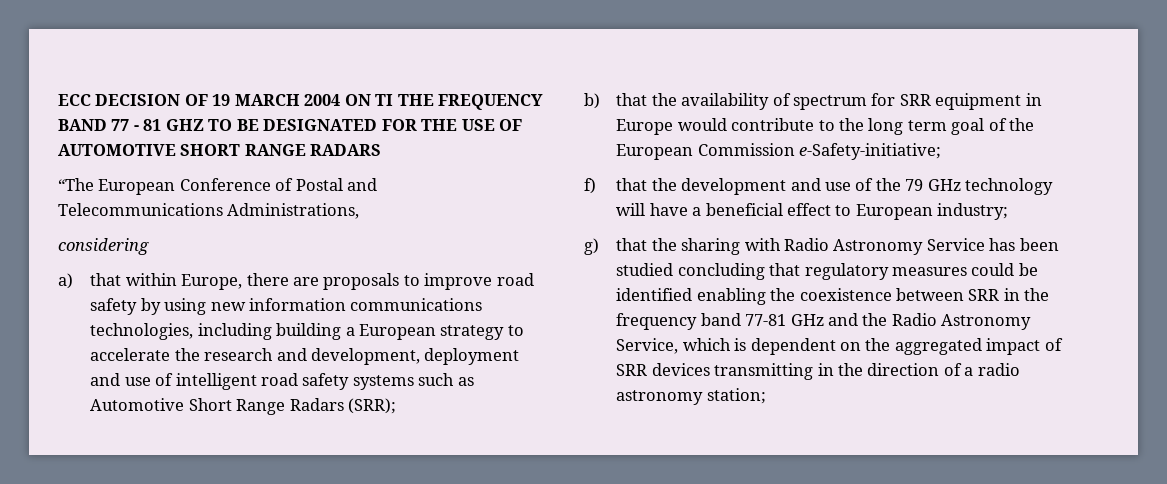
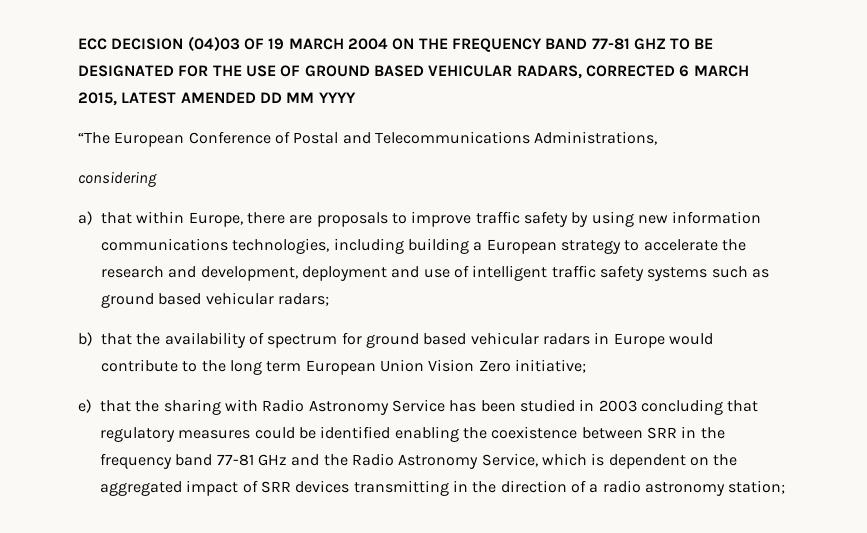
- ECC DECISION OF 19 MARCH 2004 ON TI THE FREQUENCY BAND 77 - 81 GHZ TO BE DESIGNATED FOR THE USE OF AUTOMOTIVE SHORT RANGE RADARS
+ ECC DECISION (04)03 OF 19 MARCH 2004 ON THE FREQUENCY BAND 77-81 GHZ TO BE DESIGNATED FOR THE USE OF GROUND BASED VEHICULAR RADARS, CORRECTED 6 MARCH 2015, LATEST AMENDED DD MM YYYY
- a) that within Europe, there are proposals to improve road safety by using new information communications technologies, including building a European strategy to accelerate the research and development, deployment and use of intelligent road safety systems such as Automotive Short Range Radars (SRR);
+ a) that within Europe, there are proposals to improve traffic safety by using new information communications technologies, including building a European strategy to accelerate the research and development, deployment and use of intelligent traffic safety systems such as ground based vehicular radars;
- b) that the availability of spectrum for SRR equipment in Europe would contribute to the long term goal of the European Commission e-Safety-initiative;
- f) that the development and use of the 79 GHz technology will have a beneficial effect to European industry;
- g) that the sharing with Radio Astronomy Service has been studied concluding that regulatory measures could be identified enabling the coexistence between SRR in the frequency band 77-81 GHz and the Radio Astronomy Service, which is dependent on the aggregated impact of SRR devices transmitting in the direction of a radio astronomy station;
+ b) that the availability of spectrum for ground based vehicular radars in Europe would contribute to the long term European Union Vision Zero initiative;
+ e) that the sharing with Radio Astronomy Service has been studied in 2003 concluding that regulatory measures could be identified enabling the coexistence between SRR in the frequency band 77-81 GHz and the Radio Astronomy Service, which is dependent on the aggregated impact of SRR devices transmitting in the direction of a radio astronomy station;

